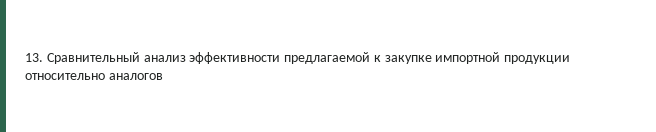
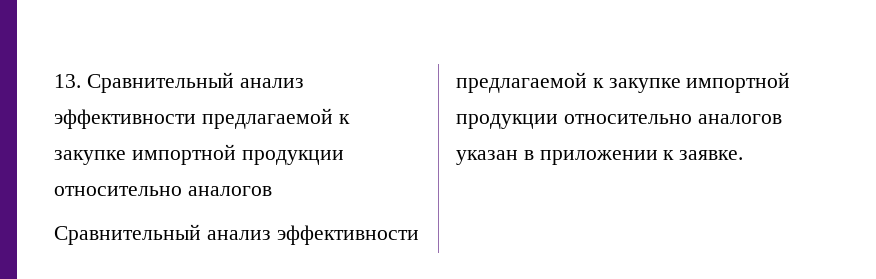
+ Сравнительный анализ эффективности предлагаемой к закупке импортной продукции относительно аналогов указан в приложении к заявке.

